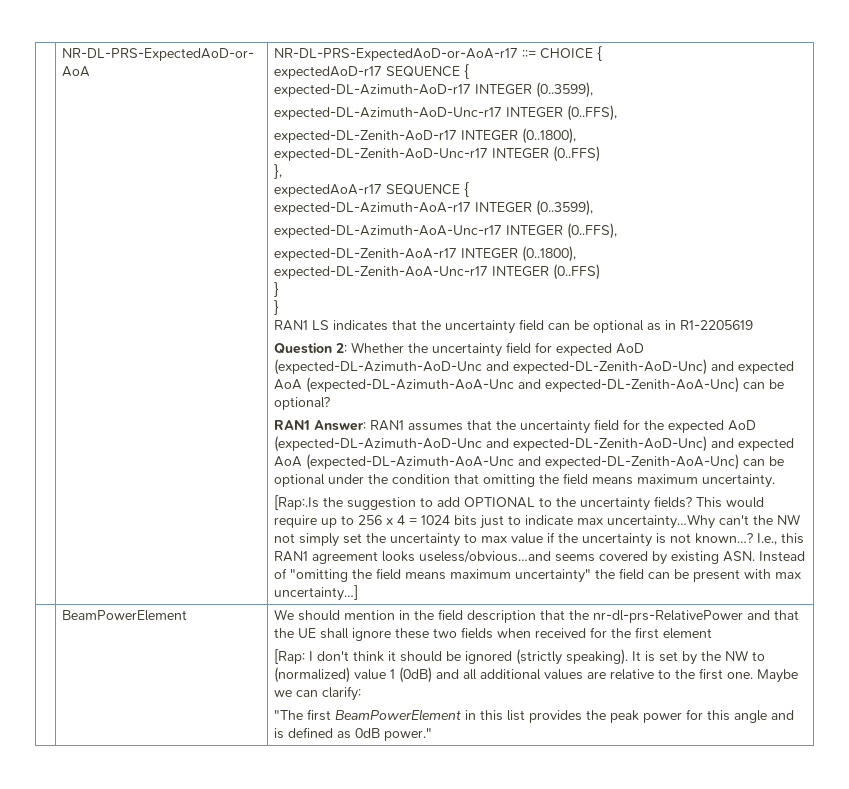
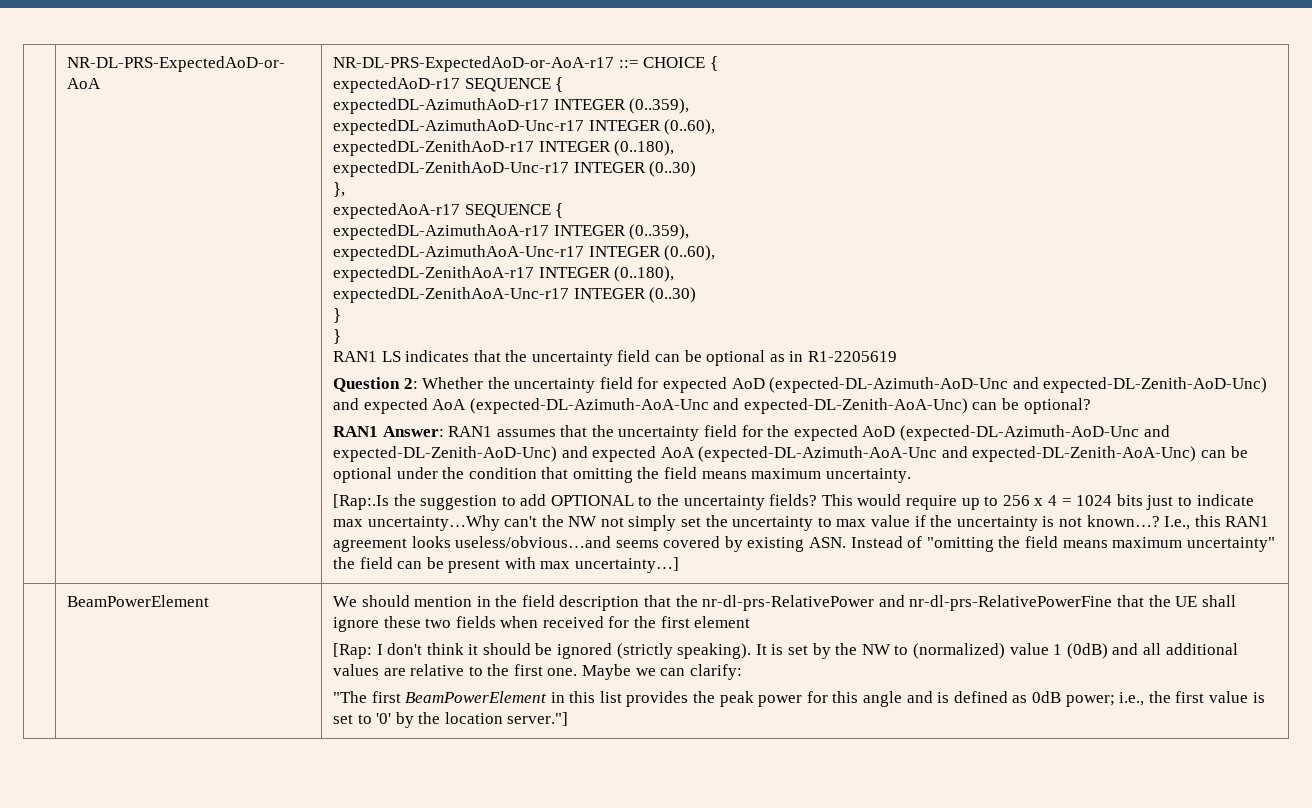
- expected-DL-Azimuth-AoD-r17 INTEGER (0..3599),
- expected-DL-Azimuth-AoD-Unc-r17 INTEGER (0..FFS),
- expected-DL-Zenith-AoD-r17 INTEGER (0..1800),
- expected-DL-Zenith-AoD-Unc-r17 INTEGER (0..FFS)
+ expectedDL-AzimuthAoD-r17 INTEGER (0..359),
+ expectedDL-AzimuthAoD-Unc-r17 INTEGER (0..60),
+ expectedDL-ZenithAoD-r17 INTEGER (0..180),
+ expectedDL-ZenithAoD-Unc-r17 INTEGER (0..30)
  },
  expectedAoA-r17 SEQUENCE {
- expected-DL-Azimuth-AoA-r17 INTEGER (0..3599),
- expected-DL-Azimuth-AoA-Unc-r17 INTEGER (0..FFS),
- expected-DL-Zenith-AoA-r17 INTEGER (0..1800),
- expected-DL-Zenith-AoA-Unc-r17 INTEGER (0..FFS)
+ expectedDL-AzimuthAoA-r17 INTEGER (0..359),
+ expectedDL-AzimuthAoA-Unc-r17 INTEGER (0..60),
+ expectedDL-ZenithAoA-r17 INTEGER (0..180),
+ expectedDL-ZenithAoA-Unc-r17 INTEGER (0..30)
- We should mention in the field description that the nr-dl-prs-RelativePower and that the UE shall ignore these two fields when received for the first element
+ We should mention in the field description that the nr-dl-prs-RelativePower and nr-dl-prs-RelativePowerFine that the UE shall ignore these two fields when received for the first element
- "The first BeamPowerElement in this list provides the peak power for this angle and is defined as 0dB power."
+ "The first BeamPowerElement in this list provides the peak power for this angle and is defined as 0dB power; i.e., the first value is set to '0' by the location server."]

